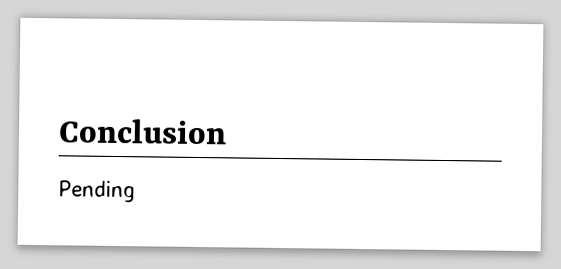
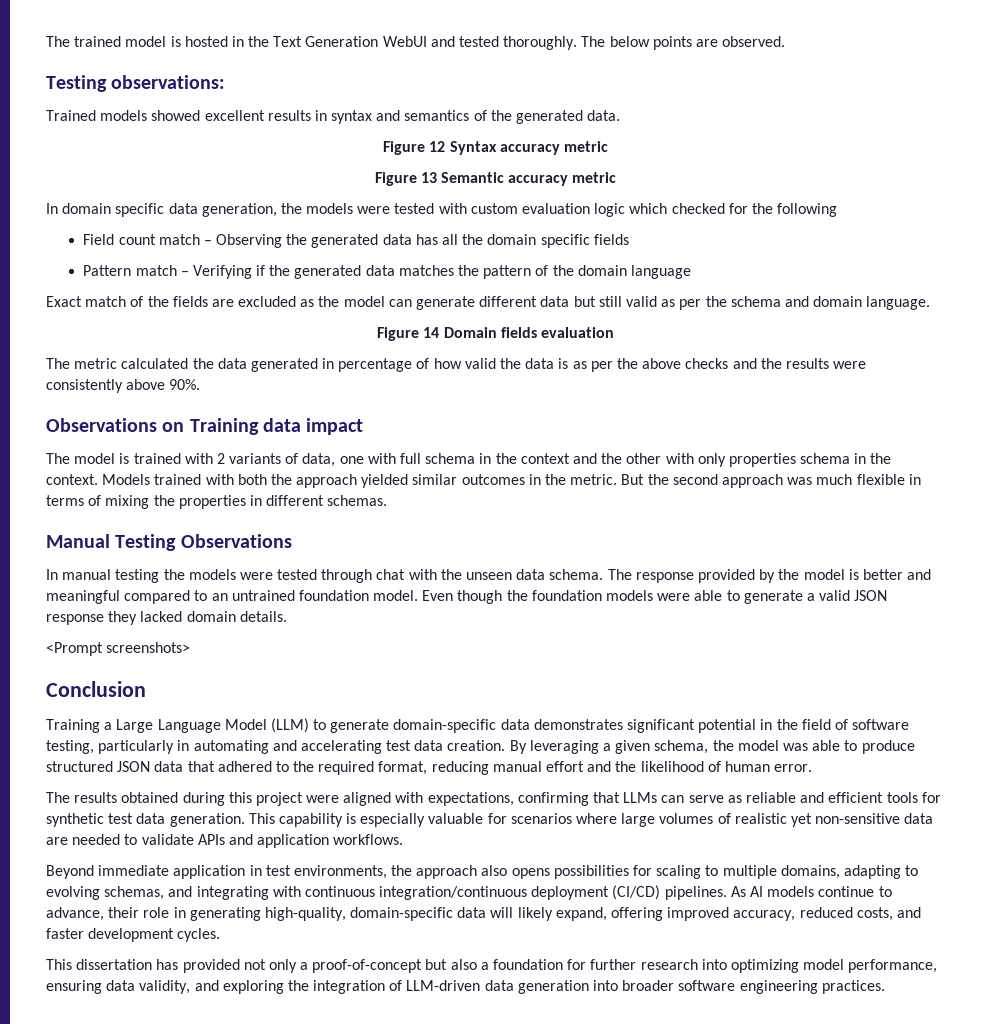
+ The trained model is hosted in the Text Generation WebUI and tested thoroughly. The below points are observed.
+ Testing observations:
+ Trained models showed excellent results in syntax and semantics of the generated data.
+ Figure 12 Syntax accuracy metric
+ Figure 13 Semantic accuracy metric
+ In domain specific data generation, the models were tested with custom evaluation logic which checked for the following
+ Field count match – Observing the generated data has all the domain specific fields
+ Pattern match – Verifying if the generated data matches the pattern of the domain language
+ Exact match of the fields are excluded as the model can generate different data but still valid as per the schema and domain language.
+ Figure 14 Domain fields evaluation
+ The metric calculated the data generated in percentage of how valid the data is as per the above checks and the results were consistently above 90%.
+ Observations on Training data impact
+ The model is trained with 2 variants of data, one with full schema in the context and the other with only properties schema in the context. Models trained with both the approach yielded similar outcomes in the metric. But the second approach was much flexible in terms of mixing the properties in different schemas.
+ Manual Testing Observations
+ In manual testing the models were tested through chat with the unseen data schema. The response provided by the model is better and meaningful compared to an untrained foundation model. Even though the foundation models were able to generate a valid JSON response they lacked domain details.
+ <Prompt screenshots>
  Conclusion
- Pending
+ Training a Large Language Model (LLM) to generate domain-specific data demonstrates significant potential in the field of software testing, particularly in automating and accelerating test data creation. By leveraging a given schema, the model was able to produce structured JSON data that adhered to the required format, reducing manual effort and the likelihood of human error.
+ The results obtained during this project were aligned with expectations, confirming that LLMs can serve as reliable and efficient tools for synthetic test data generation. This capability is especially valuable for scenarios where large volumes of realistic yet non-sensitive data are needed to validate APIs and application workflows.
+ Beyond immediate application in test environments, the approach also opens possibilities for scaling to multiple domains, adapting to evolving schemas, and integrating with continuous integration/continuous deployment (CI/CD) pipelines. As AI models continue to advance, their role in generating high-quality, domain-specific data will likely expand, offering improved accuracy, reduced costs, and faster development cycles.
+ This dissertation has provided not only a proof-of-concept but also a foundation for further research into optimizing model performance, ensuring data validity, and exploring the integration of LLM-driven data generation into broader software engineering practices.

